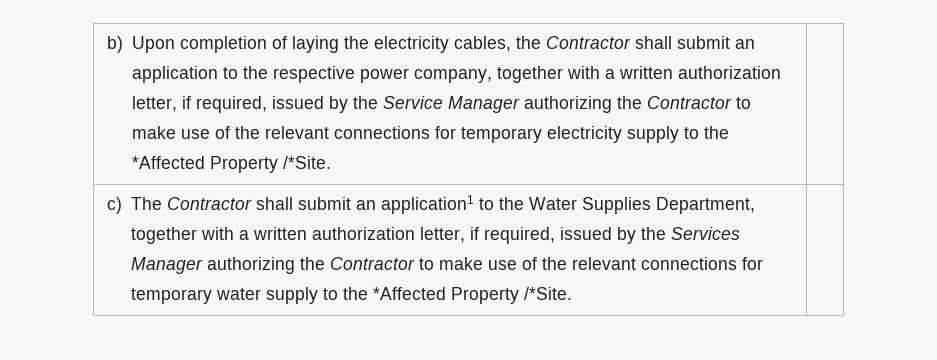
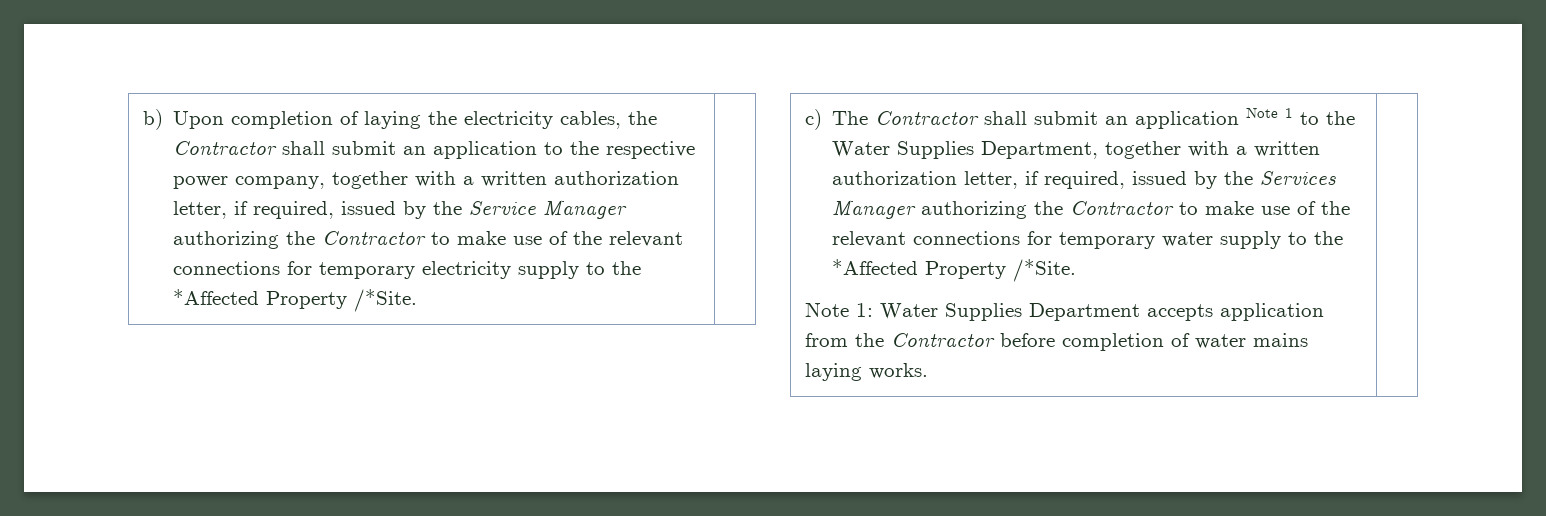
- c) The Contractor shall submit an application1 to the Water Supplies Department, together with a written authorization letter, if required, issued by the Services Manager authorizing the Contractor to make use of the relevant connections for temporary water supply to the *Affected Property /*Site.
+ c) The Contractor shall submit an application Note 1 to the Water Supplies Department, together with a written authorization letter, if required, issued by the Services Manager authorizing the Contractor to make use of the relevant connections for temporary water supply to the *Affected Property /*Site.
+ Note 1: Water Supplies Department accepts application from the Contractor before completion of water mains laying works.

